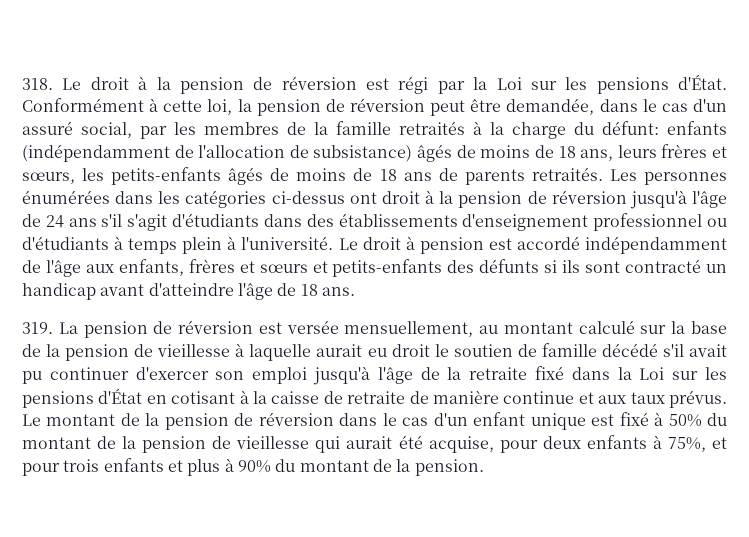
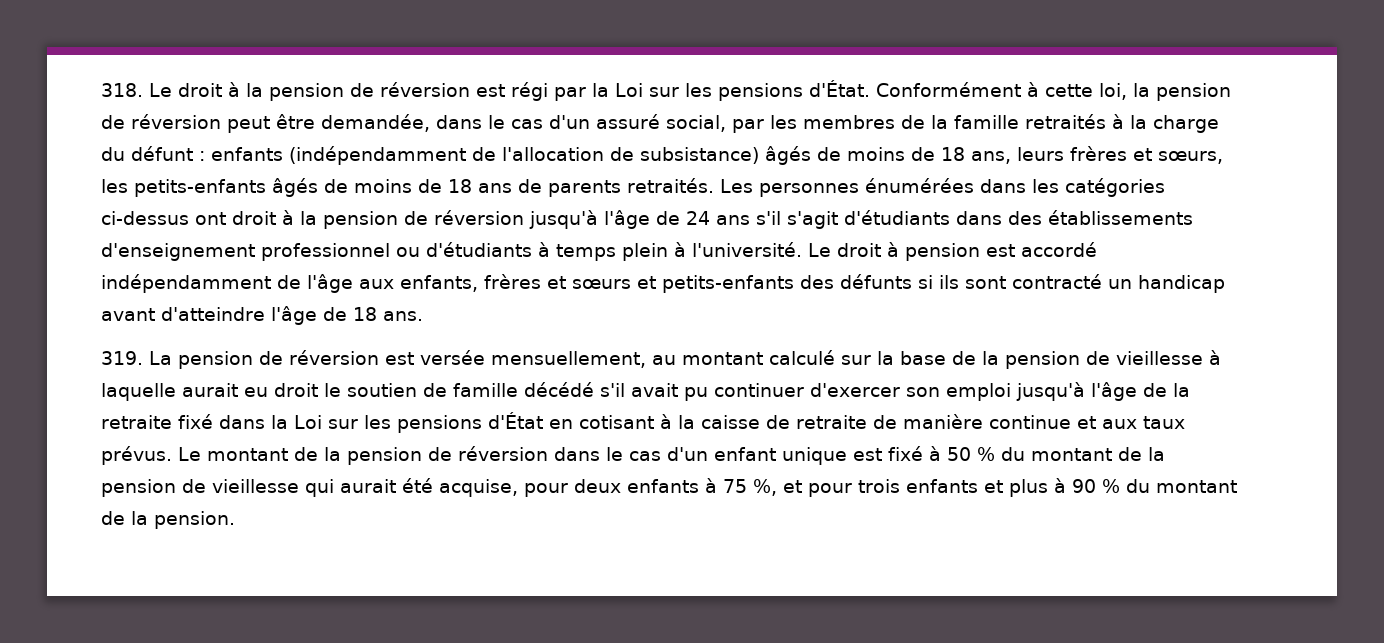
- Conformément à cette loi, la pension de réversion peut être demandée, dans le cas d'un assuré social, par les membres de la famille retraités à la charge du défunt: enfants (indépendamment de l'allocation de subsistance) âgés de moins de 18 ans, leurs frères et sœurs, les petits-enfants âgés de moins de 18 ans de parents retraités.
+ Conformément à cette loi, la pension de réversion peut être demandée, dans le cas d'un assuré social, par les membres de la famille retraités à la charge du défunt : enfants (indépendamment de l'allocation de subsistance) âgés de moins de 18 ans, leurs frères et sœurs, les petits-enfants âgés de moins de 18 ans de parents retraités.
- Le montant de la pension de réversion dans le cas d'un enfant unique est fixé à 50% du montant de la pension de vieillesse qui aurait été acquise, pour deux enfants à 75%, et pour trois enfants et plus à 90% du montant de la pension.
+ Le montant de la pension de réversion dans le cas d'un enfant unique est fixé à 50 % du montant de la pension de vieillesse qui aurait été acquise, pour deux enfants à 75 %, et pour trois enfants et plus à 90 % du montant de la pension.

